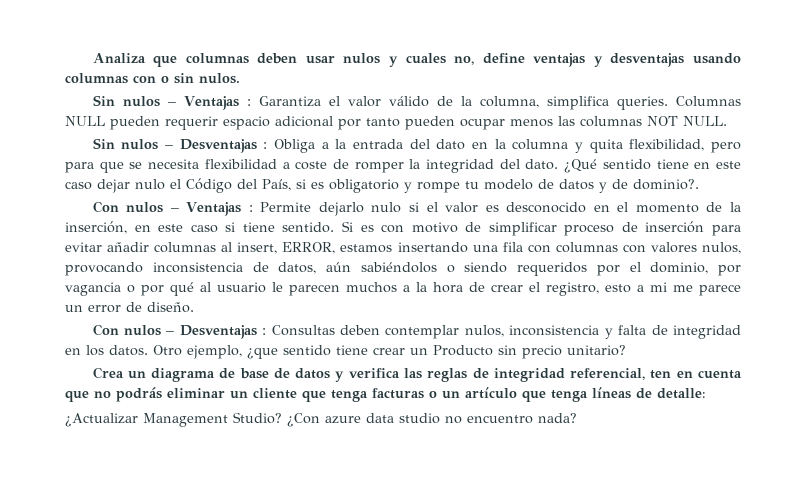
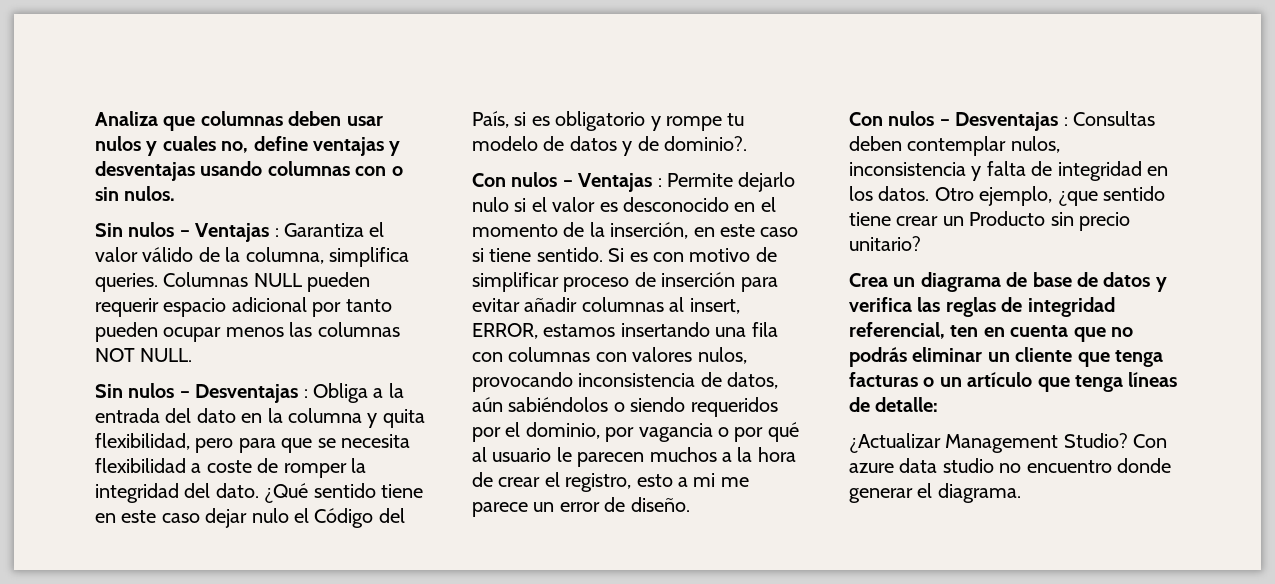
- ¿Con azure data studio no encuentro nada?
+ Con azure data studio no encuentro donde generar el diagrama.

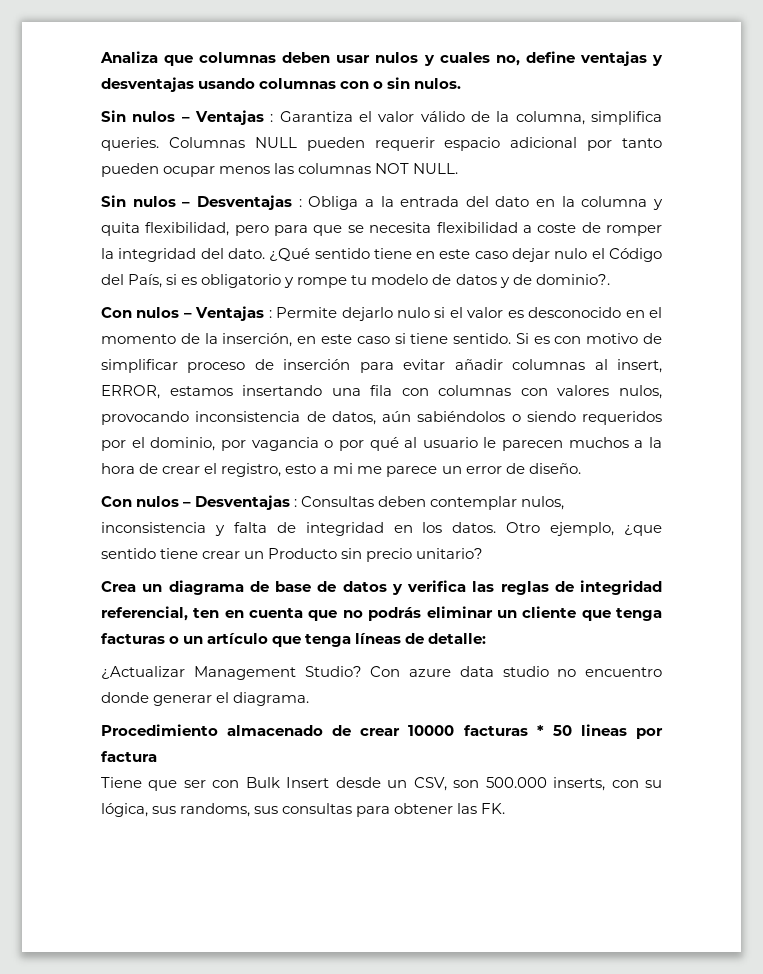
+ Procedimiento almacenado de crear 10000 facturas * 50 lineas por factura
+ Tiene que ser con Bulk Insert desde un CSV, son 500.000 inserts, con su lógica, sus randoms, sus consultas para obtener las FK.

